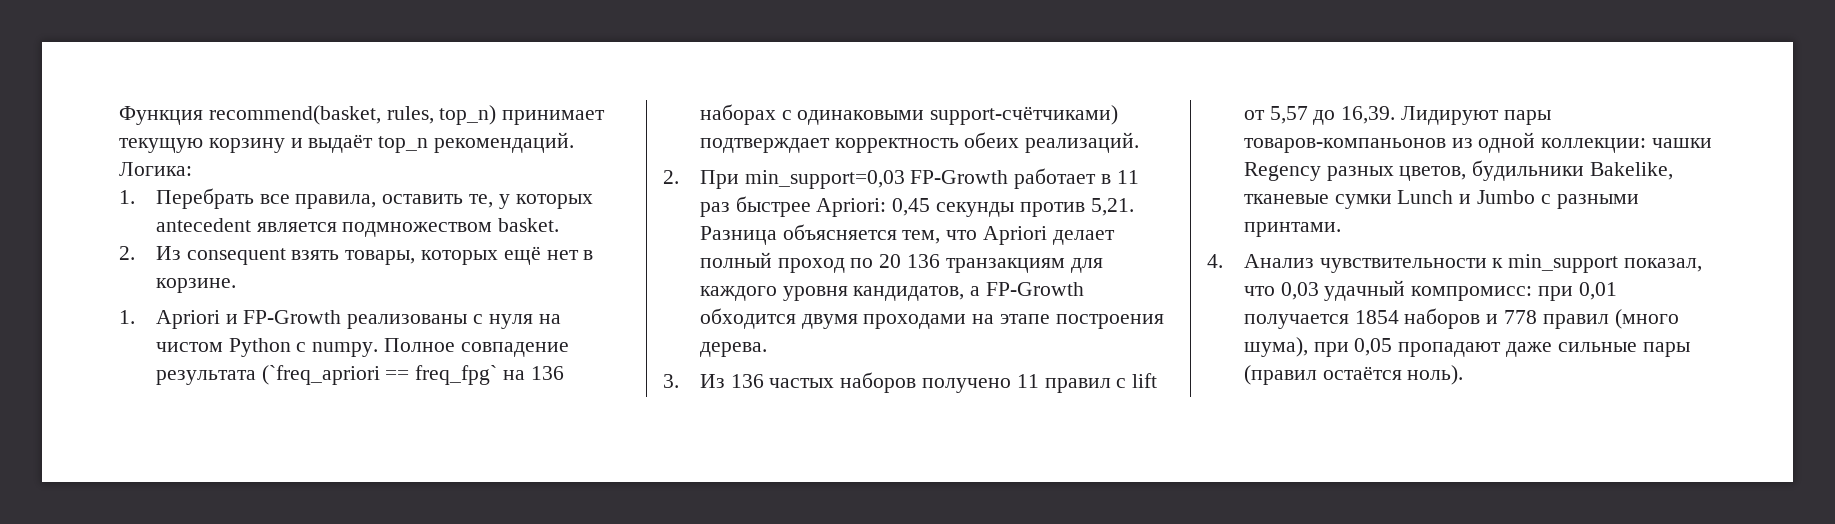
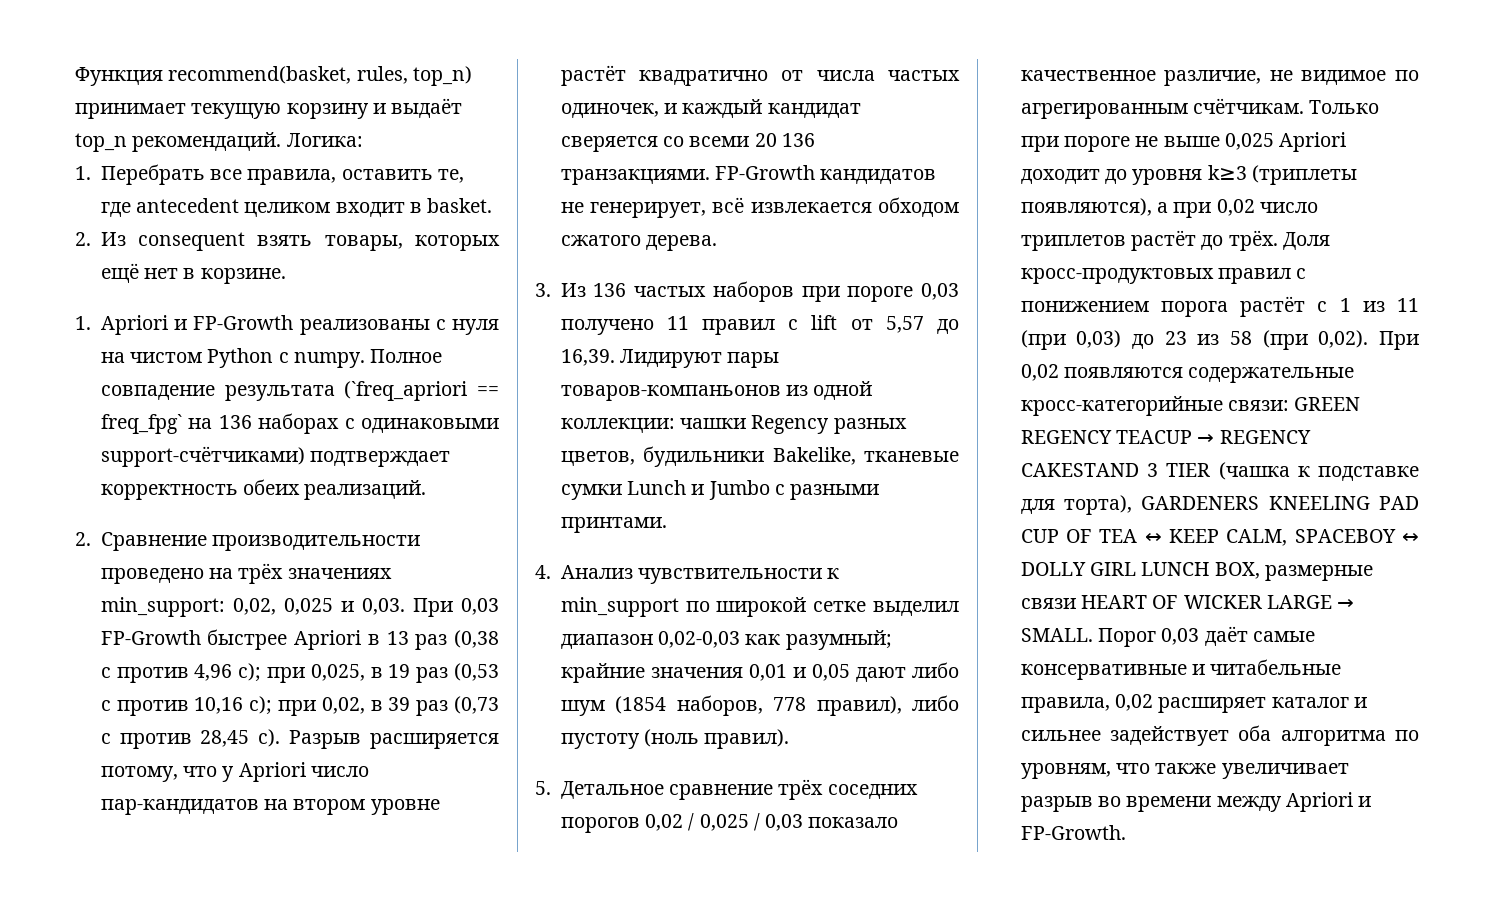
- 1. Перебрать все правила, оставить те, у которых antecedent является подмножеством basket.
+ 1. Перебрать все правила, оставить те, где antecedent целиком входит в basket.
- 2. При min_support=0,03 FP-Growth работает в 11 раз быстрее Apriori: 0,45 секунды против 5,21. Разница объясняется тем, что Apriori делает полный проход по 20 136 транзакциям для каждого уровня кандидатов, а FP-Growth обходится двумя проходами на этапе построения дерева.
+ 2. Сравнение производительности проведено на трёх значениях min_support: 0,02, 0,025 и 0,03. При 0,03 FP-Growth быстрее Apriori в 13 раз (0,38 с против 4,96 с); при 0,025, в 19 раз (0,53 с против 10,16 с); при 0,02, в 39 раз (0,73 с против 28,45 с). Разрыв расширяется потому, что у Apriori число пар-кандидатов на втором уровне растёт квадратично от числа частых одиночек, и каждый кандидат сверяется со всеми 20 136 транзакциями. FP-Growth кандидатов не генерирует, всё извлекается обходом сжатого дерева.
- 3. Из 136 частых наборов получено 11 правил с lift от 5,57 до 16,39.
+ 3. Из 136 частых наборов при пороге 0,03 получено 11 правил с lift от 5,57 до 16,39.
- 4. Анализ чувствительности к min_support показал, что 0,03 удачный компромисс: при 0,01 получается 1854 наборов и 778 правил (много шума), при 0,05 пропадают даже сильные пары (правил остаётся ноль).
+ 4. Анализ чувствительности к min_support по широкой сетке выделил диапазон 0,02-0,03 как разумный; крайние значения 0,01 и 0,05 дают либо шум (1854 наборов, 778 правил), либо пустоту (ноль правил).
+ 5. Детальное сравнение трёх соседних порогов 0,02 / 0,025 / 0,03 показало качественное различие, не видимое по агрегированным счётчикам. Только при пороге не выше 0,025 Apriori доходит до уровня k≥3 (триплеты появляются), а при 0,02 число триплетов растёт до трёх. Доля кросс-продуктовых правил с понижением порога растёт с 1 из 11 (при 0,03) до 23 из 58 (при 0,02). При 0,02 появляются содержательные кросс-категорийные связи: GREEN REGENCY TEACUP → REGENCY CAKESTAND 3 TIER (чашка к подставке для торта), GARDENERS KNEELING PAD CUP OF TEA ↔ KEEP CALM, SPACEBOY ↔ DOLLY GIRL LUNCH BOX, размерные связи HEART OF WICKER LARGE → SMALL. Порог 0,03 даёт самые консервативные и читабельные правила, 0,02 расширяет каталог и сильнее задействует оба алгоритма по уровням, что также увеличивает разрыв во времени между Apriori и FP-Growth.

